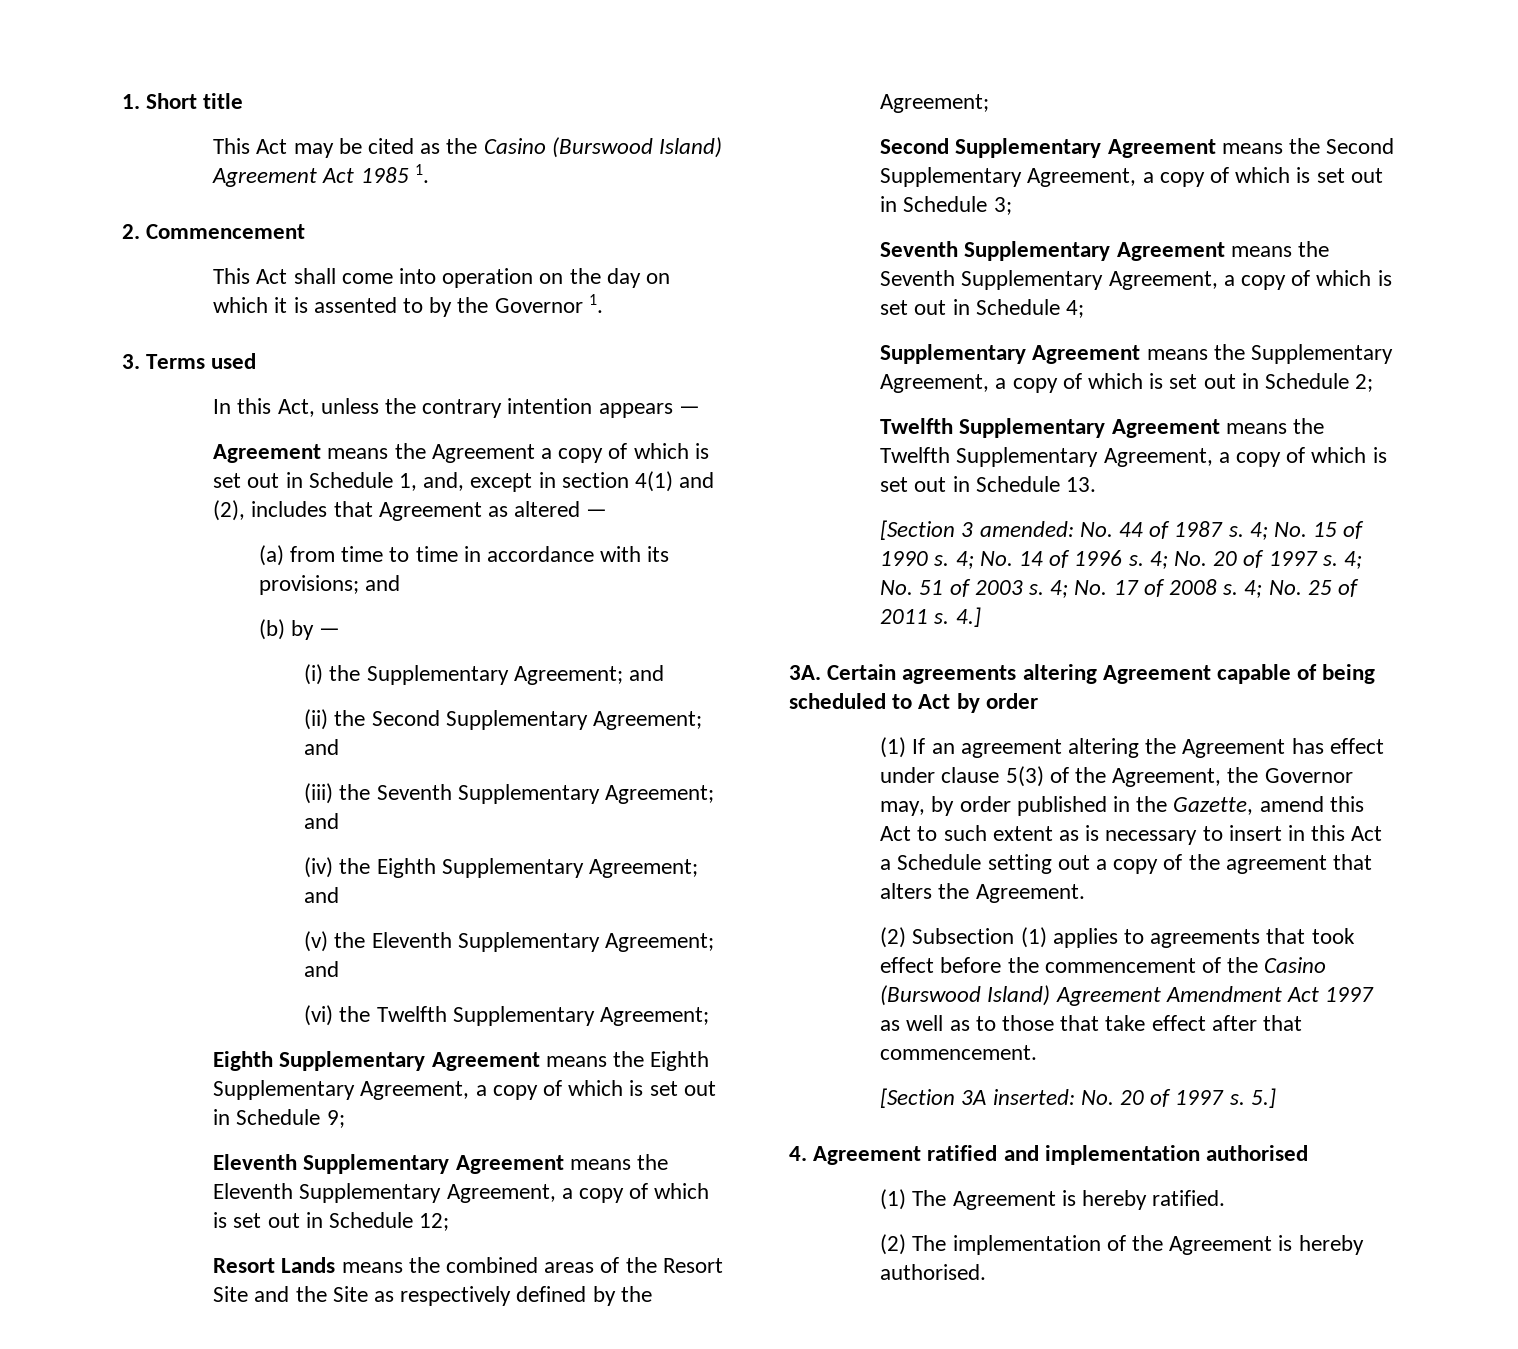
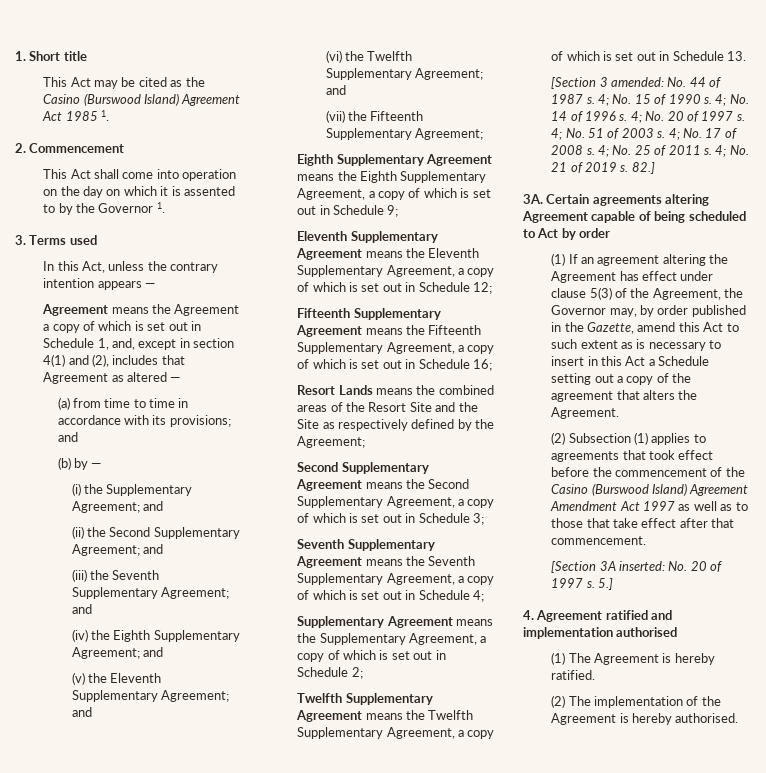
- (vi) the Twelfth Supplementary Agreement;
+ (vi) the Twelfth Supplementary Agreement; and
+ (vii) the Fifteenth Supplementary Agreement;
+ Fifteenth Supplementary Agreement means the Fifteenth Supplementary Agreement, a copy of which is set out in Schedule 16;
- 4.]
+ 4; No. 21 of 2019 s. 82.]

